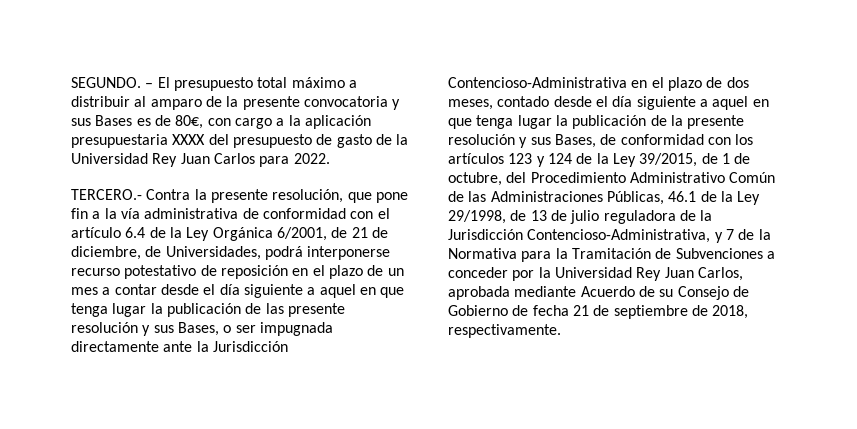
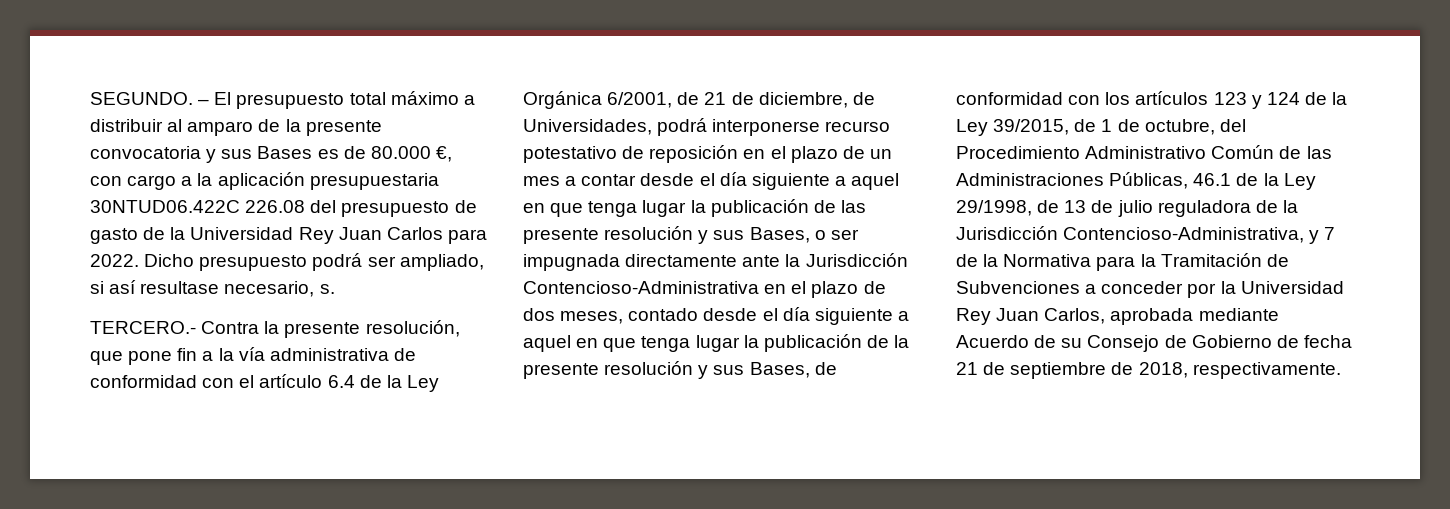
- – El presupuesto total máximo a distribuir al amparo de la presente convocatoria y sus Bases es de 80€, con cargo a la aplicación presupuestaria XXXX del presupuesto de gasto de la Universidad Rey Juan Carlos para 2022.
+ – El presupuesto total máximo a distribuir al amparo de la presente convocatoria y sus Bases es de 80.000 €, con cargo a la aplicación presupuestaria 30NTUD06.422C 226.08 del presupuesto de gasto de la Universidad Rey Juan Carlos para 2022. Dicho presupuesto podrá ser ampliado, si así resultase necesario, s.

